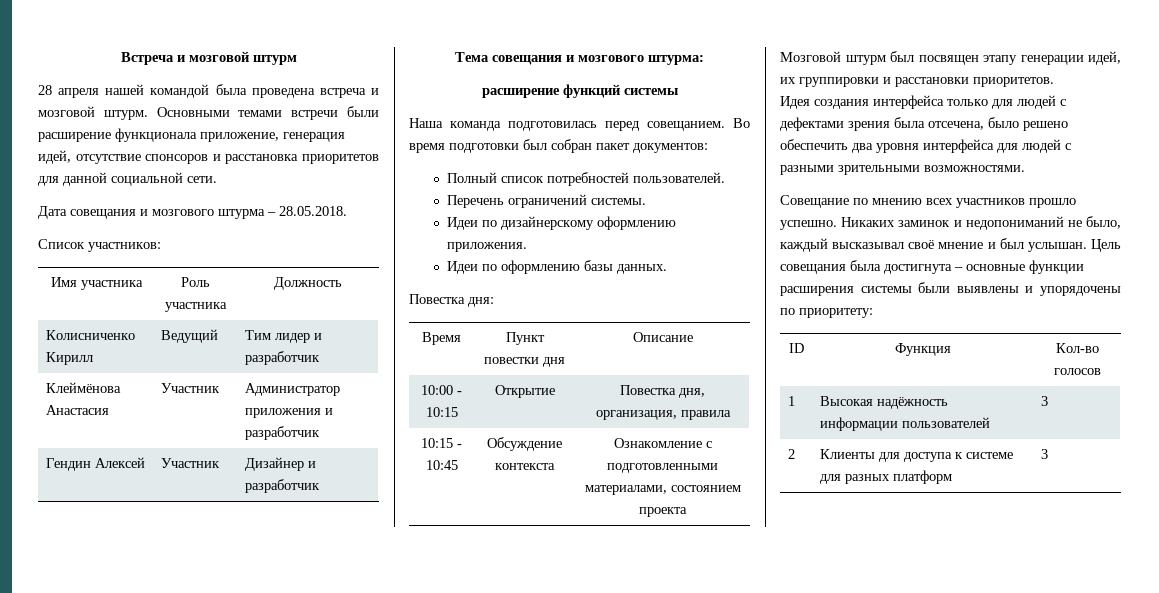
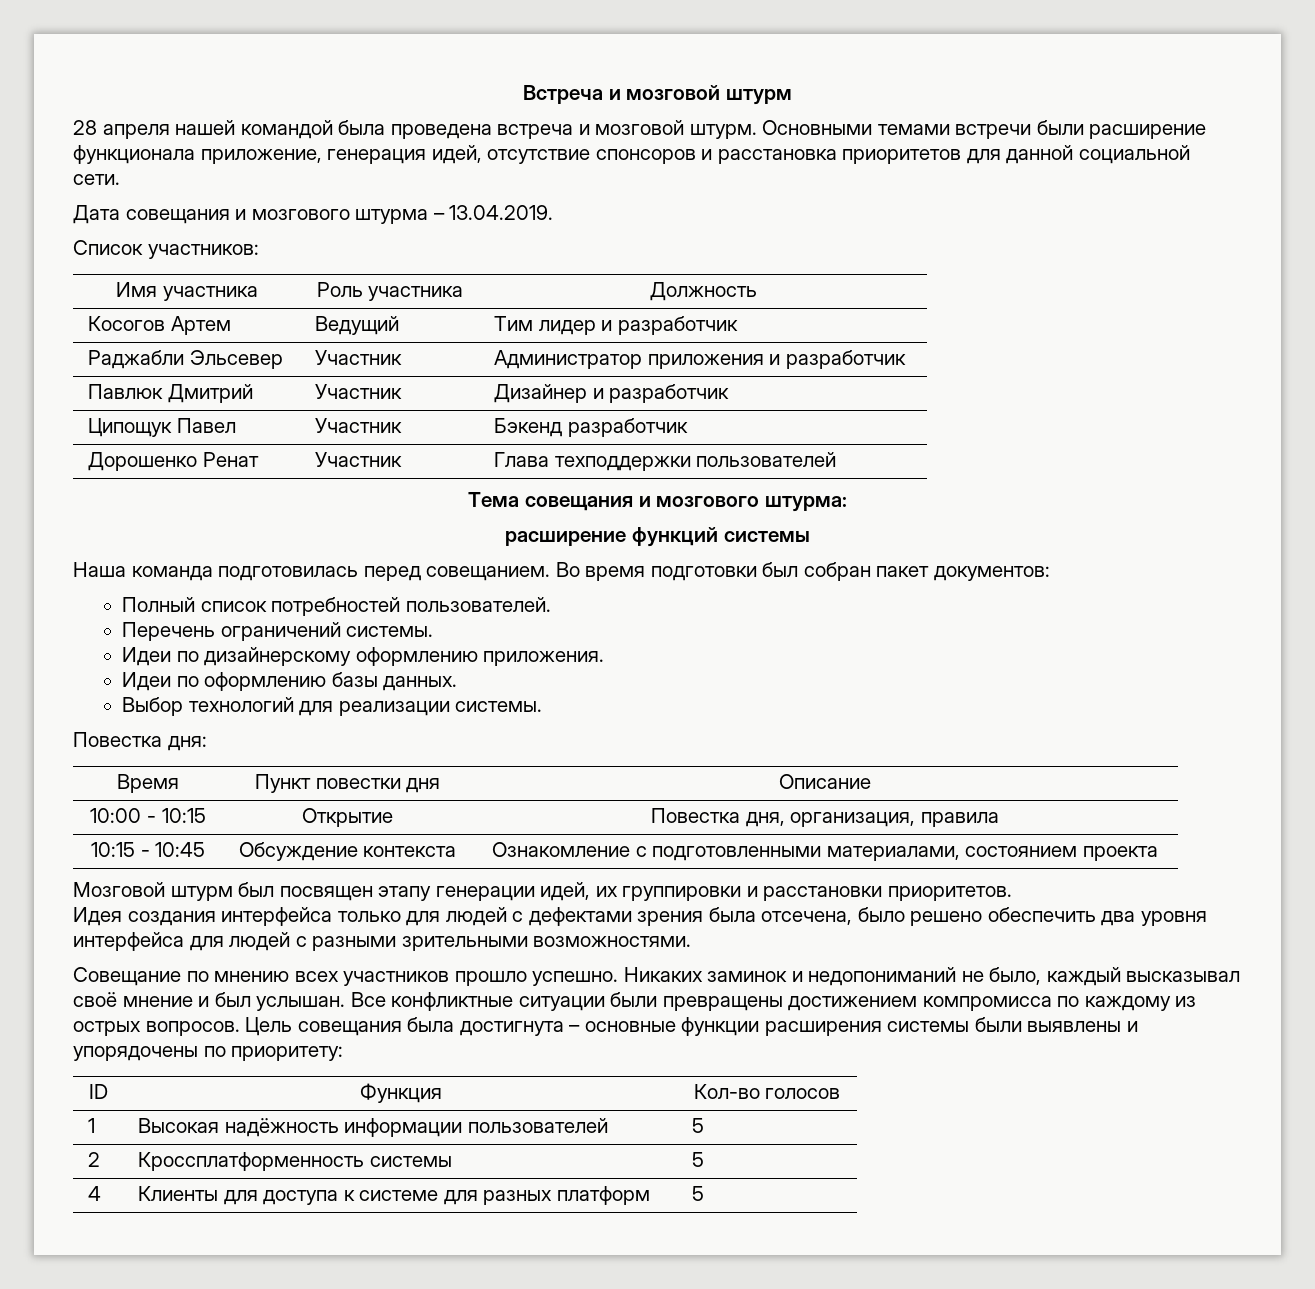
- Дата совещания и мозгового штурма – 28.05.2018.
+ Дата совещания и мозгового штурма – 13.04.2019.
- Колисниченко Кирилл | Ведущий | Тим лидер и разработчик
+ Косогов Артем | Ведущий | Тим лидер и разработчик
- Клеймёнова Анастасия | Участник | Администратор приложения и разработчик
+ Раджабли Эльсевер | Участник | Администратор приложения и разработчик
- Гендин Алексей | Участник | Дизайнер и разработчик
+ Павлюк Дмитрий | Участник | Дизайнер и разработчик
+ Ципощук Павел | Участник | Бэкенд разработчик
+ Дорошенко Ренат | Участник | Глава техподдержки пользователей
+ Выбор технологий для реализации системы.
+ Все конфликтные ситуации были превращены достижением компромисса по каждому из острых вопросов.
- 1 | Высокая надёжность информации пользователей | 3
+ 1 | Высокая надёжность информации пользователей | 5
- 2 | Клиенты для доступа к системе для разных платформ | 3
+ 2 | Кроссплатформенность системы | 5
+ 4 | Клиенты для доступа к системе для разных платформ | 5

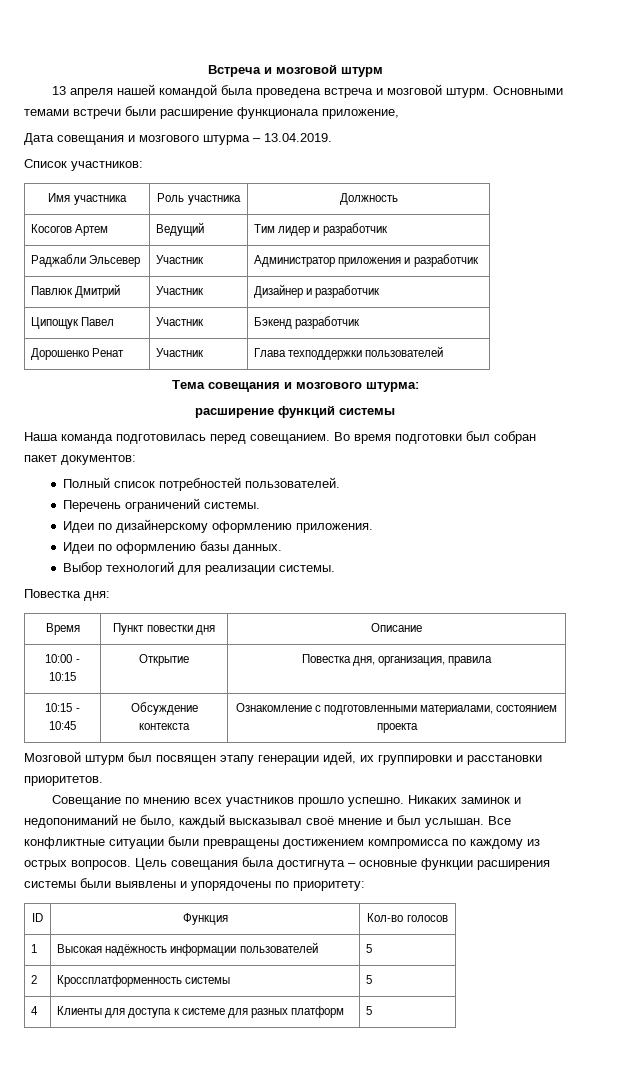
- 28 апреля нашей командой была проведена встреча и мозговой штурм.
+ 13 апреля нашей командой была проведена встреча и мозговой штурм.
- Основными темами встречи были расширение функционала приложение, генерация идей, отсутствие спонсоров и расстановка приоритетов для данной социальной сети.
+ Основными темами встречи были расширение функционала приложение,
- Идея создания интерфейса только для людей с дефектами зрения была отсечена, было решено обеспечить два уровня интерфейса для людей с разными зрительными возможностями.

